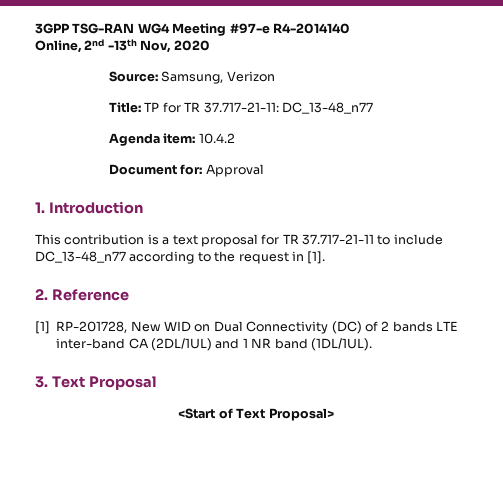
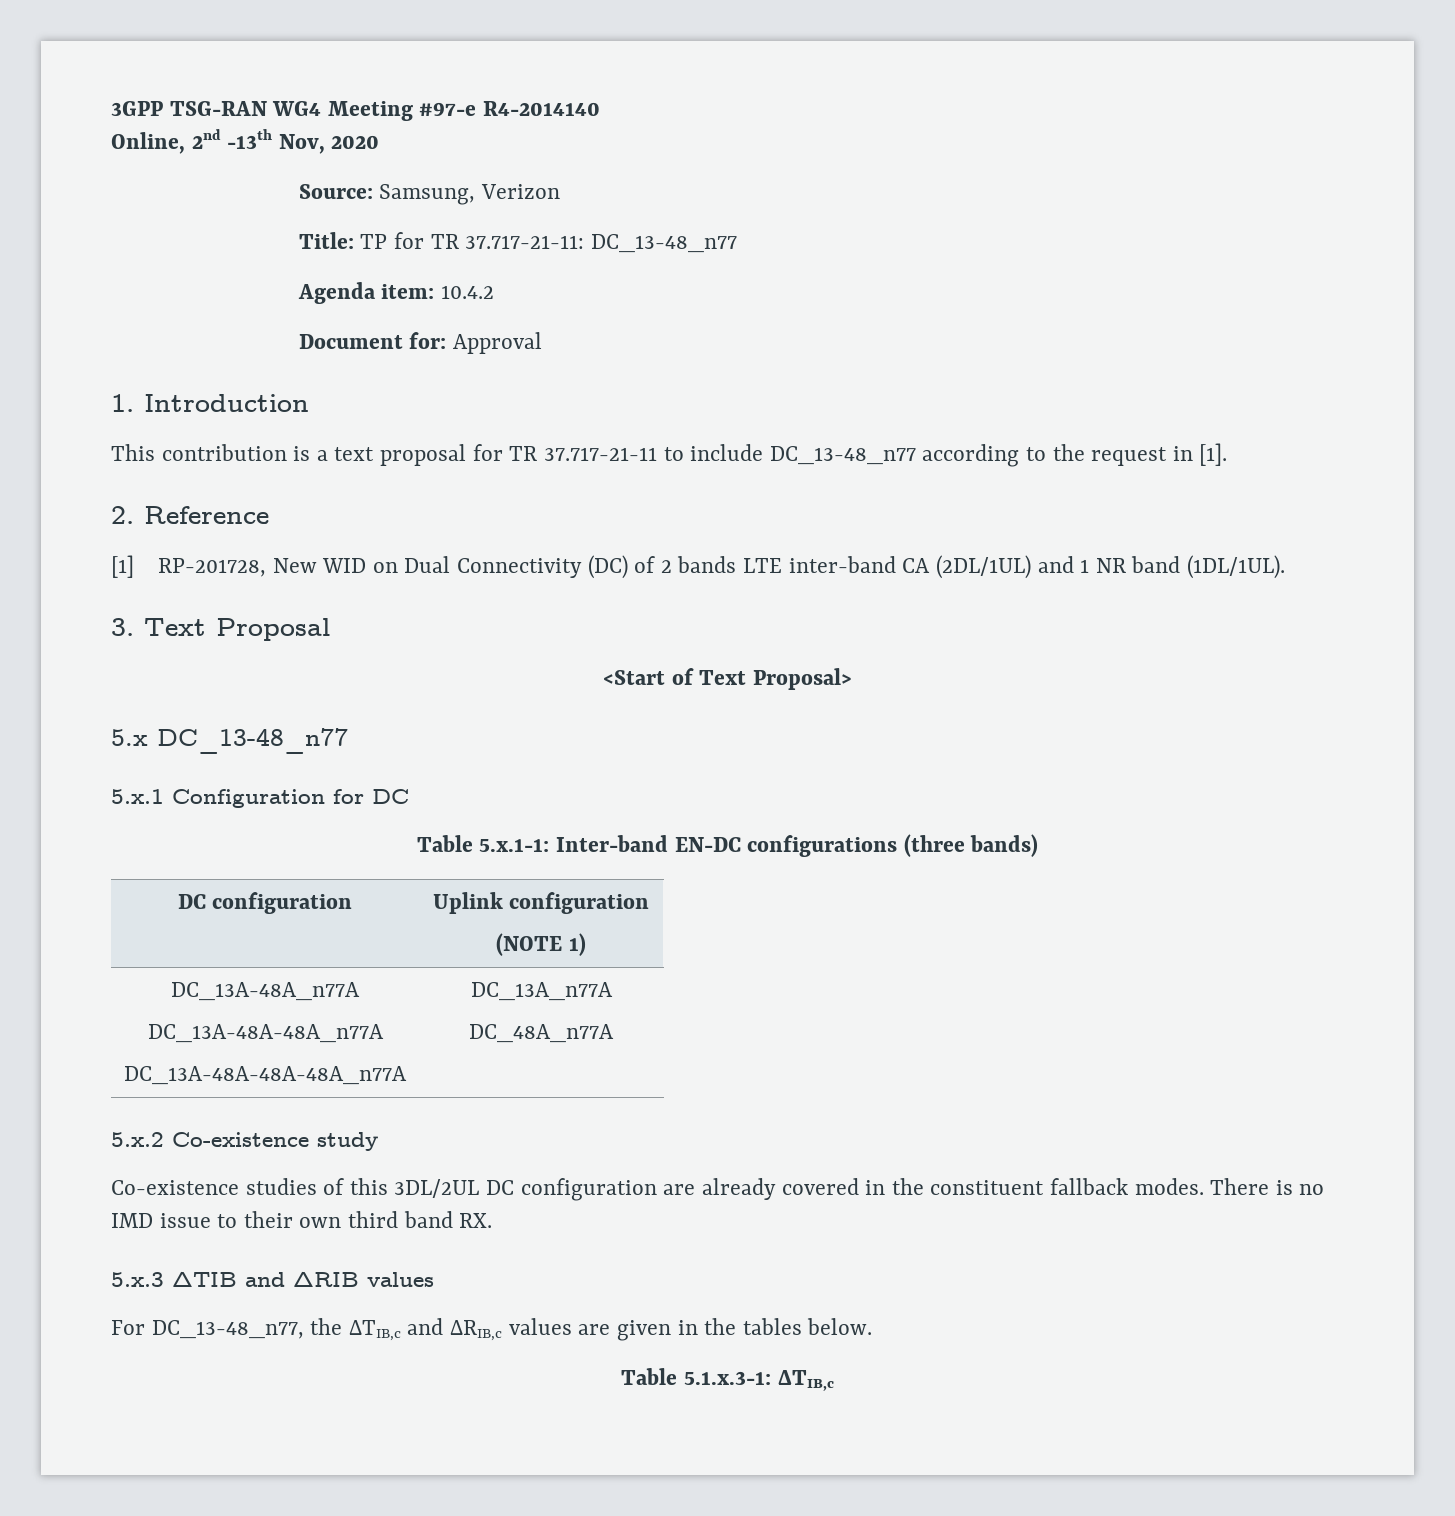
+ 5.x DC_13-48_n77
+ 5.x.1 Configuration for DC
+ Table 5.x.1-1: Inter-band EN-DC configurations (three bands)
+ DC configuration | Uplink configuration
+ (NOTE 1)
+ DC_13A-48A_n77A
+ DC_13A-48A-48A_n77A
+ DC_13A-48A-48A-48A_n77A | DC_13A_n77A
+ DC_48A_n77A
+ 5.x.2 Co-existence study
+ Co-existence studies of this 3DL/2UL DC configuration are already covered in the constituent fallback modes. There is no IMD issue to their own third band RX.
+ 5.x.3 ∆TIB and ∆RIB values
+ For DC_13-48_n77, the ΔTIB,c and ΔRIB,c values are given in the tables below.
+ Table 5.1.x.3-1: ΔTIB,c

